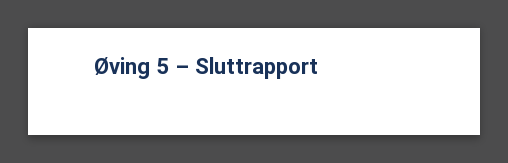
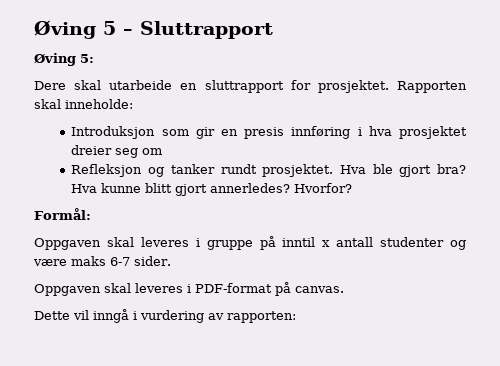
+ Øving 5:
+ Dere skal utarbeide en sluttrapport for prosjektet. Rapporten skal inneholde:
+ Introduksjon som gir en presis innføring i hva prosjektet dreier seg om
+ Refleksjon og tanker rundt prosjektet. Hva ble gjort bra? Hva kunne blitt gjort annerledes? Hvorfor?
+ Formål:
+ Oppgaven skal leveres i gruppe på inntil x antall studenter og være maks 6-7 sider.
+ Oppgaven skal leveres i PDF-format på canvas.
+ Dette vil inngå i vurdering av rapporten:

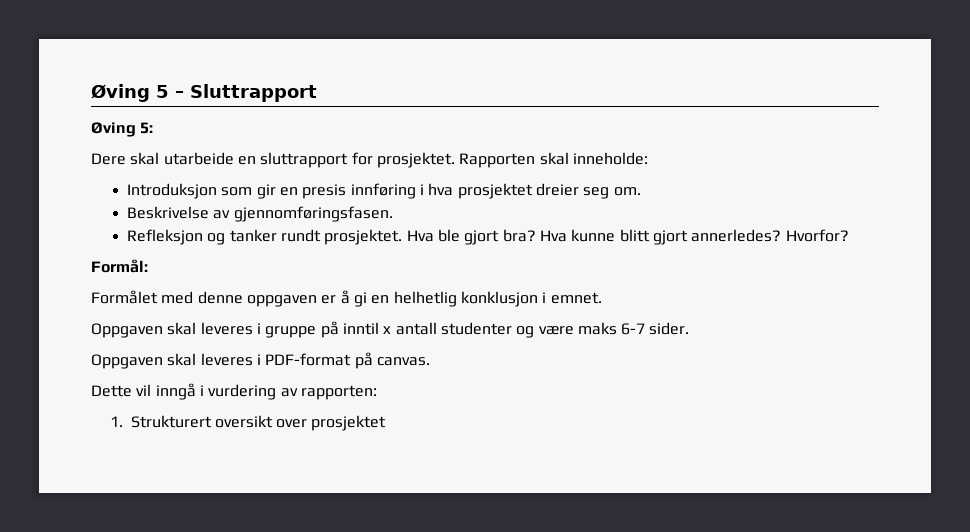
- Introduksjon som gir en presis innføring i hva prosjektet dreier seg om
+ Introduksjon som gir en presis innføring i hva prosjektet dreier seg om.
+ Beskrivelse av gjennomføringsfasen.
+ Formålet med denne oppgaven er å gi en helhetlig konklusjon i emnet.
+ 1. Strukturert oversikt over prosjektet

